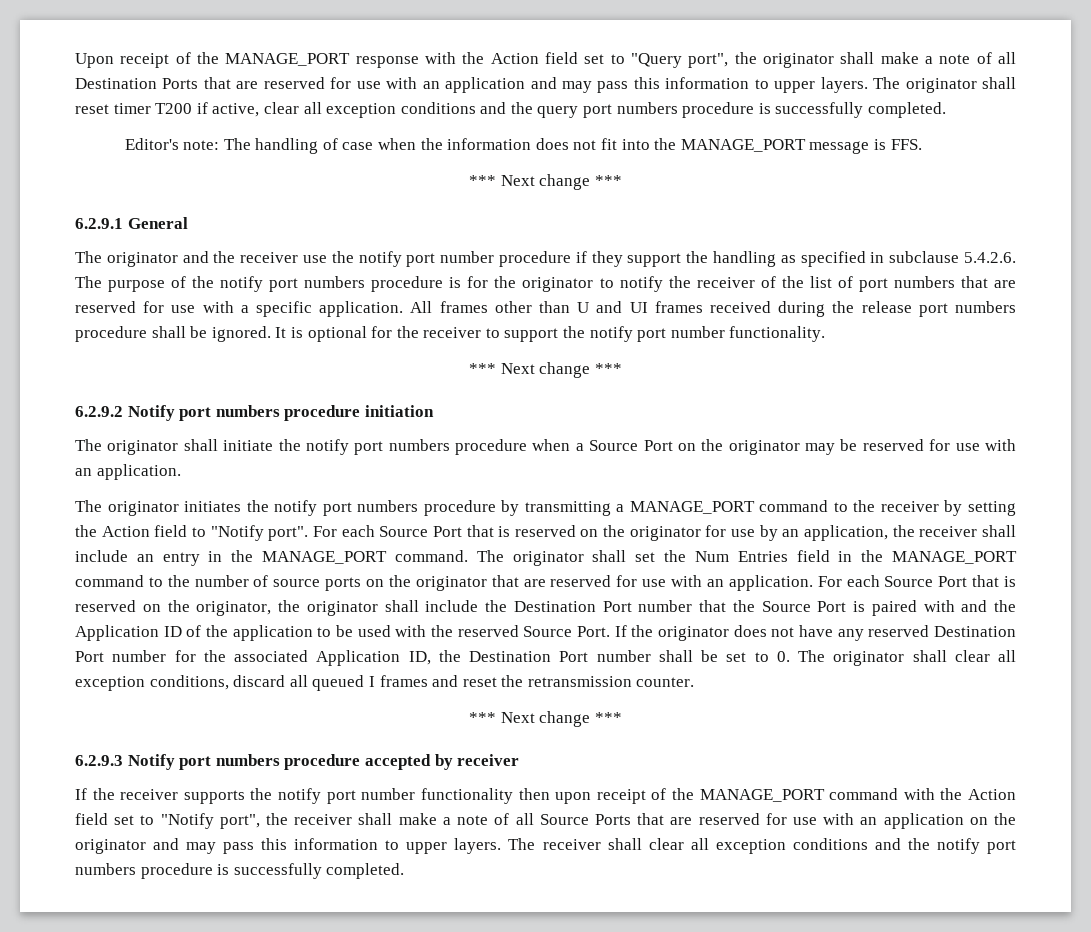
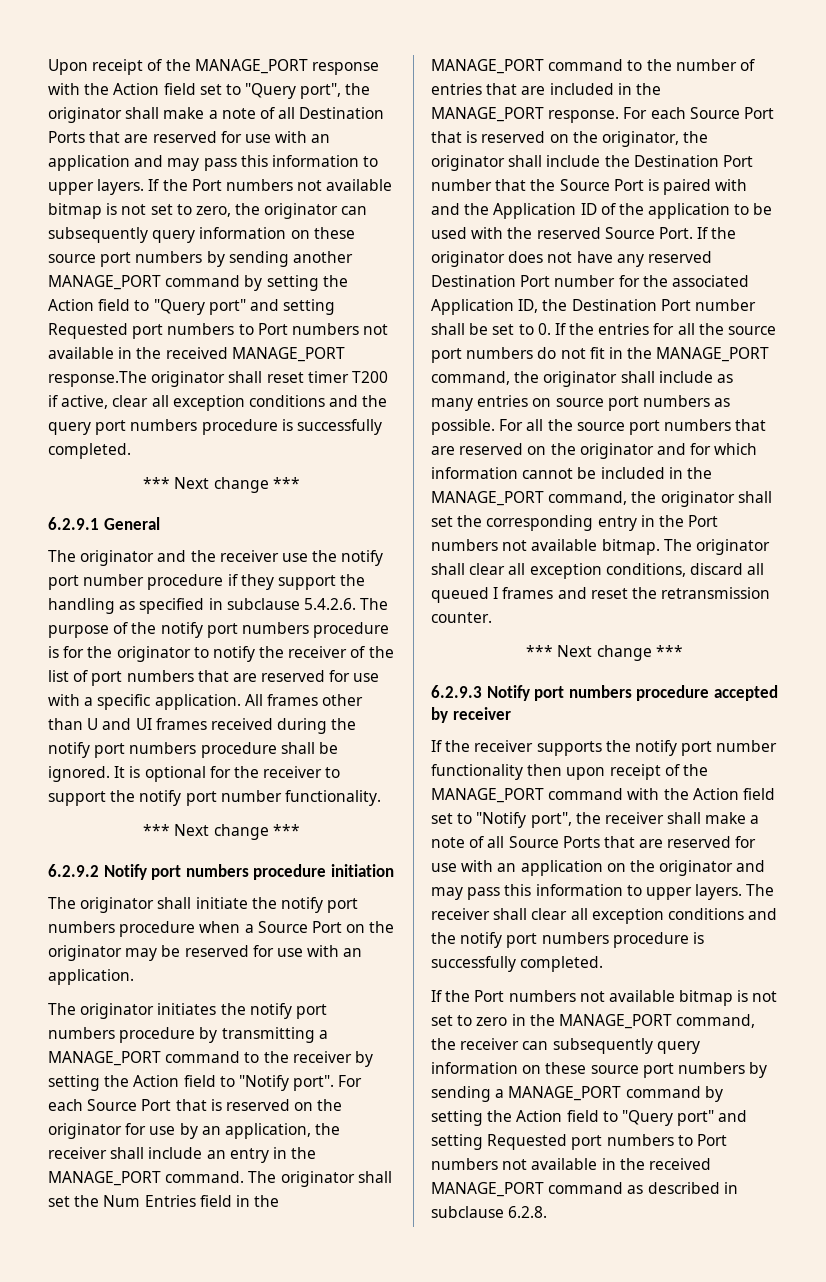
- The originator shall reset timer T200 if active, clear all exception conditions and the query port numbers procedure is successfully completed.
+ If the Port numbers not available bitmap is not set to zero, the originator can subsequently query information on these source port numbers by sending another MANAGE_PORT command by setting the Action field to "Query port" and setting Requested port numbers to Port numbers not available in the received MANAGE_PORT response.The originator shall reset timer T200 if active, clear all exception conditions and the query port numbers procedure is successfully completed.
- Editor's note: The handling of case when the information does not fit into the MANAGE_PORT message is FFS.
- All frames other than U and UI frames received during the release port numbers procedure shall be ignored.
+ All frames other than U and UI frames received during the notify port numbers procedure shall be ignored.
- The originator shall set the Num Entries field in the MANAGE_PORT command to the number of source ports on the originator that are reserved for use with an application.
+ The originator shall set the Num Entries field in the MANAGE_PORT command to the number of entries that are included in the MANAGE_PORT response.
- If the originator does not have any reserved Destination Port number for the associated Application ID, the Destination Port number shall be set to 0. The originator shall clear all exception conditions, discard all queued I frames and reset the retransmission counter.
+ If the originator does not have any reserved Destination Port number for the associated Application ID, the Destination Port number shall be set to 0. If the entries for all the source port numbers do not fit in the MANAGE_PORT command, the originator shall include as many entries on source port numbers as possible. For all the source port numbers that are reserved on the originator and for which information cannot be included in the MANAGE_PORT command, the originator shall set the corresponding entry in the Port numbers not available bitmap. The originator shall clear all exception conditions, discard all queued I frames and reset the retransmission counter.
+ If the Port numbers not available bitmap is not set to zero in the MANAGE_PORT command, the receiver can subsequently query information on these source port numbers by sending a MANAGE_PORT command by setting the Action field to "Query port" and setting Requested port numbers to Port numbers not available in the received MANAGE_PORT command as described in subclause 6.2.8.

